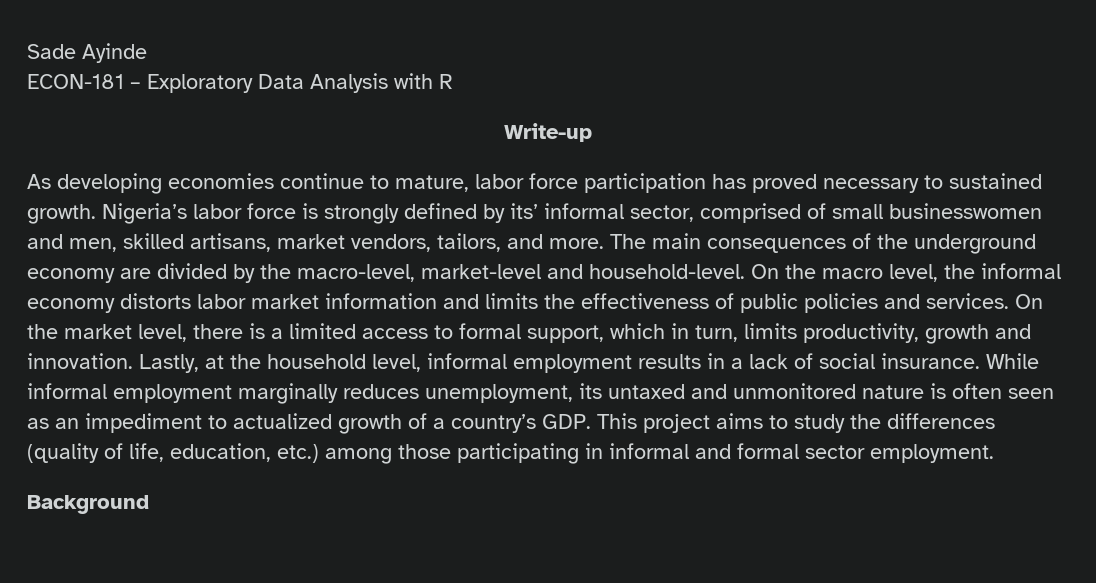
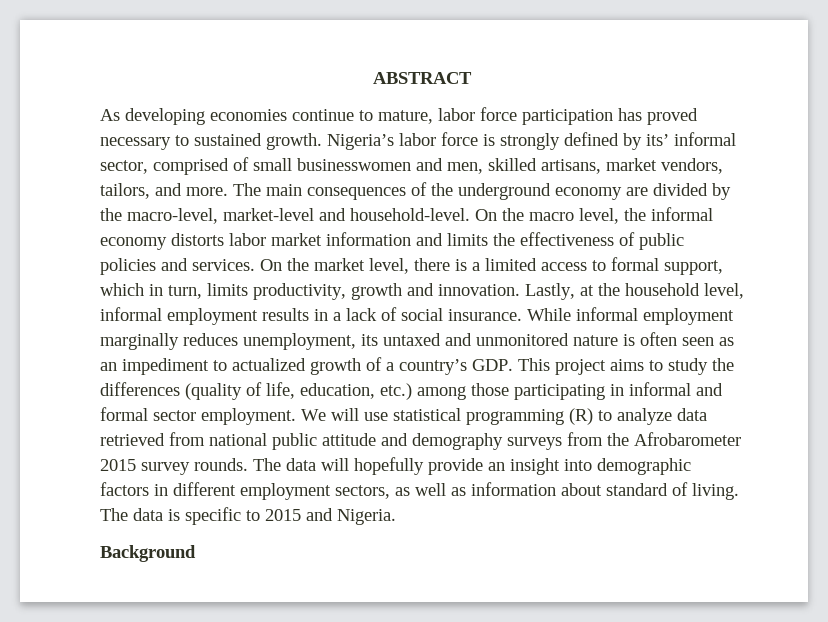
- Sade Ayinde
- ECON-181 – Exploratory Data Analysis with R
- Write-up
+ ABSTRACT
+ We will use statistical programming (R) to analyze data retrieved from national public attitude and demography surveys from the Afrobarometer 2015 survey rounds. The data will hopefully provide an insight into demographic factors in different employment sectors, as well as information about standard of living. The data is specific to 2015 and Nigeria.

